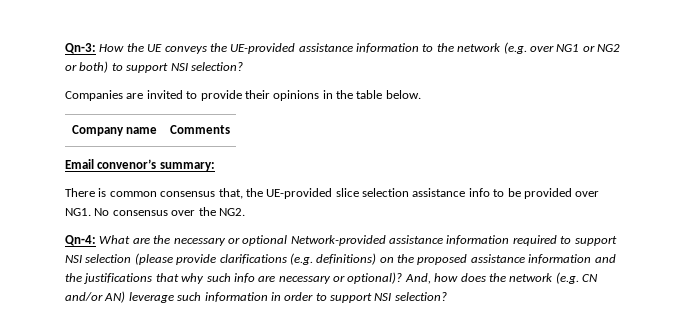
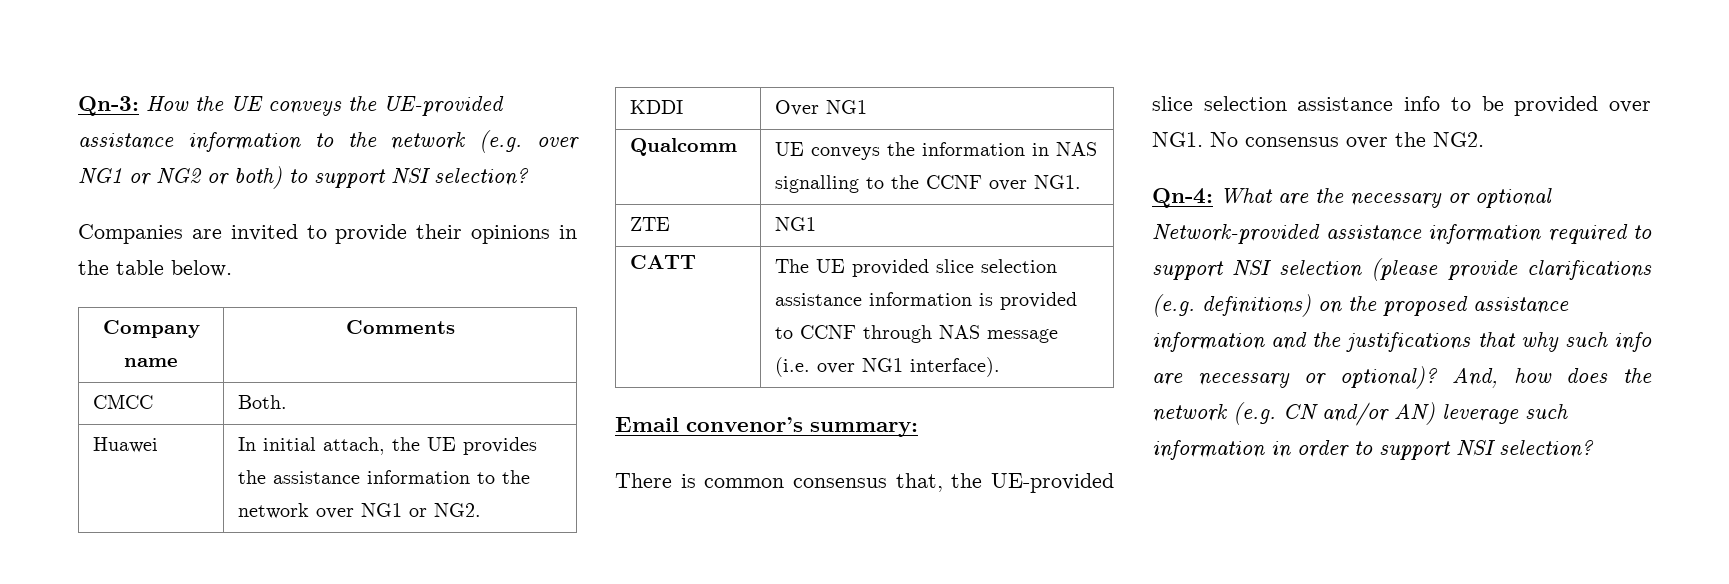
+ CMCC | Both.
+ Huawei | In initial attach, the UE provides the assistance information to the network over NG1 or NG2.
+ KDDI | Over NG1
+ Qualcomm | UE conveys the information in NAS signalling to the CCNF over NG1.
+ ZTE | NG1
+ CATT | The UE provided slice selection assistance information is provided to CCNF through NAS message (i.e. over NG1 interface).

